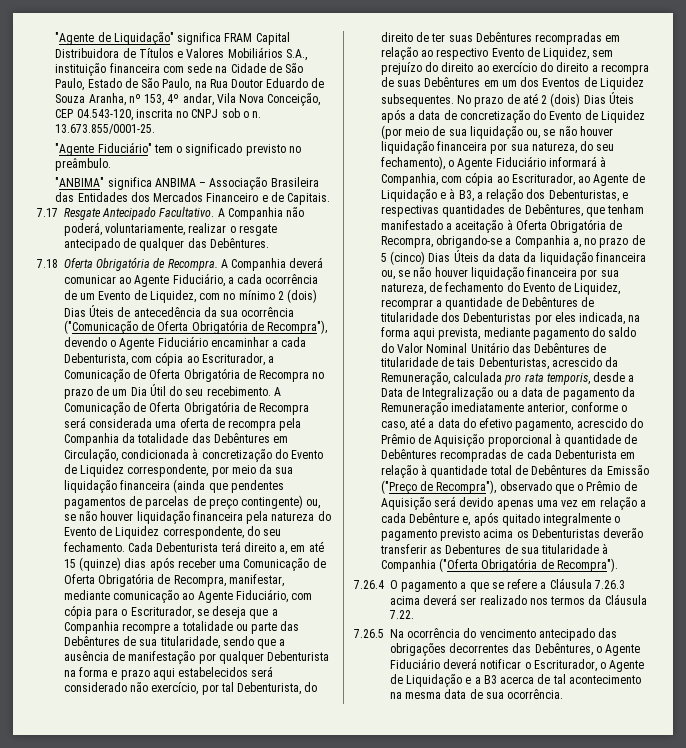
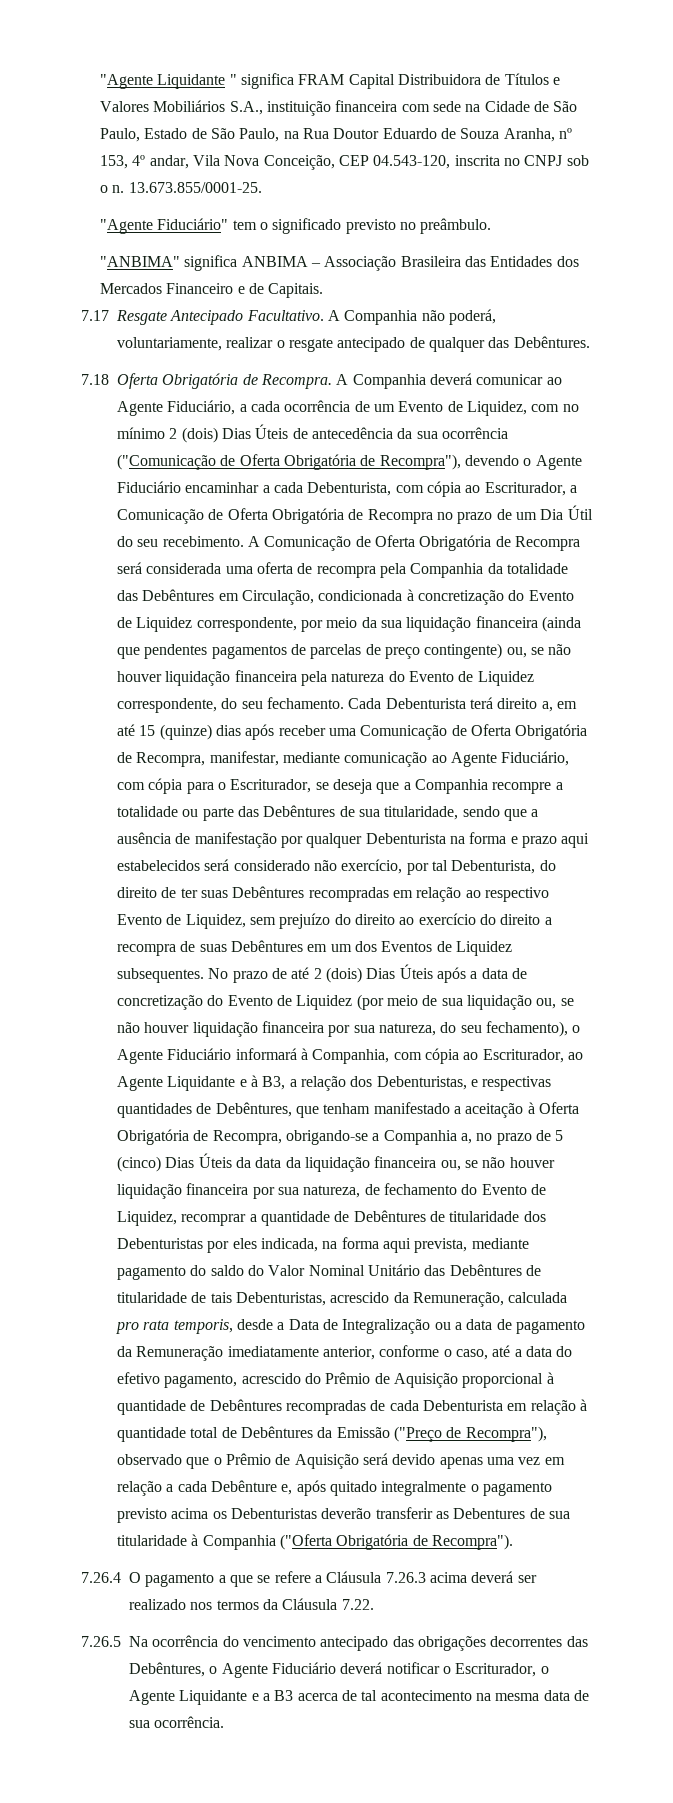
- "Agente de Liquidação" significa FRAM Capital Distribuidora de Títulos e Valores Mobiliários S.A., instituição financeira com sede na Cidade de São Paulo, Estado de São Paulo, na Rua Doutor Eduardo de Souza Aranha, nº 153, 4º andar, Vila Nova Conceição, CEP 04.543-120, inscrita no CNPJ sob o n.
+ "Agente Liquidante " significa FRAM Capital Distribuidora de Títulos e Valores Mobiliários S.A., instituição financeira com sede na Cidade de São Paulo, Estado de São Paulo, na Rua Doutor Eduardo de Souza Aranha, nº 153, 4º andar, Vila Nova Conceição, CEP 04.543-120, inscrita no CNPJ sob o n.
- No prazo de até 2 (dois) Dias Úteis após a data de concretização do Evento de Liquidez (por meio de sua liquidação ou, se não houver liquidação financeira por sua natureza, do seu fechamento), o Agente Fiduciário informará à Companhia, com cópia ao Escriturador, ao Agente de Liquidação e à B3, a relação dos Debenturistas, e respectivas quantidades de Debêntures, que tenham manifestado a aceitação à Oferta Obrigatória de Recompra, obrigando-se a Companhia a, no prazo de 5 (cinco) Dias Úteis da data da liquidação financeira ou, se não houver liquidação financeira por sua natureza, de fechamento do Evento de Liquidez, recomprar a quantidade de Debêntures de titularidade dos Debenturistas por eles indicada, na forma aqui prevista, mediante pagamento do saldo do Valor Nominal Unitário das Debêntures de titularidade de tais Debenturistas, acrescido da Remuneração, calculada pro rata temporis, desde a Data de Integralização ou a data de pagamento da Remuneração imediatamente anterior, conforme o caso, até a data do efetivo pagamento, acrescido do Prêmio de Aquisição proporcional à quantidade de Debêntures recompradas de cada Debenturista em relação à quantidade total de Debêntures da Emissão ("Preço de Recompra"), observado que o Prêmio de Aquisição será devido apenas uma vez em relação a cada Debênture e, após quitado integralmente o pagamento previsto acima os Debenturistas deverão transferir as Debentures de sua titularidade à Companhia ("Oferta Obrigatória de Recompra").
+ No prazo de até 2 (dois) Dias Úteis após a data de concretização do Evento de Liquidez (por meio de sua liquidação ou, se não houver liquidação financeira por sua natureza, do seu fechamento), o Agente Fiduciário informará à Companhia, com cópia ao Escriturador, ao Agente Liquidante e à B3, a relação dos Debenturistas, e respectivas quantidades de Debêntures, que tenham manifestado a aceitação à Oferta Obrigatória de Recompra, obrigando-se a Companhia a, no prazo de 5 (cinco) Dias Úteis da data da liquidação financeira ou, se não houver liquidação financeira por sua natureza, de fechamento do Evento de Liquidez, recomprar a quantidade de Debêntures de titularidade dos Debenturistas por eles indicada, na forma aqui prevista, mediante pagamento do saldo do Valor Nominal Unitário das Debêntures de titularidade de tais Debenturistas, acrescido da Remuneração, calculada pro rata temporis, desde a Data de Integralização ou a data de pagamento da Remuneração imediatamente anterior, conforme o caso, até a data do efetivo pagamento, acrescido do Prêmio de Aquisição proporcional à quantidade de Debêntures recompradas de cada Debenturista em relação à quantidade total de Debêntures da Emissão ("Preço de Recompra"), observado que o Prêmio de Aquisição será devido apenas uma vez em relação a cada Debênture e, após quitado integralmente o pagamento previsto acima os Debenturistas deverão transferir as Debentures de sua titularidade à Companhia ("Oferta Obrigatória de Recompra").
- 7.26.5 Na ocorrência do vencimento antecipado das obrigações decorrentes das Debêntures, o Agente Fiduciário deverá notificar o Escriturador, o Agente de Liquidação e a B3 acerca de tal acontecimento na mesma data de sua ocorrência.
+ 7.26.5 Na ocorrência do vencimento antecipado das obrigações decorrentes das Debêntures, o Agente Fiduciário deverá notificar o Escriturador, o Agente Liquidante e a B3 acerca de tal acontecimento na mesma data de sua ocorrência.

